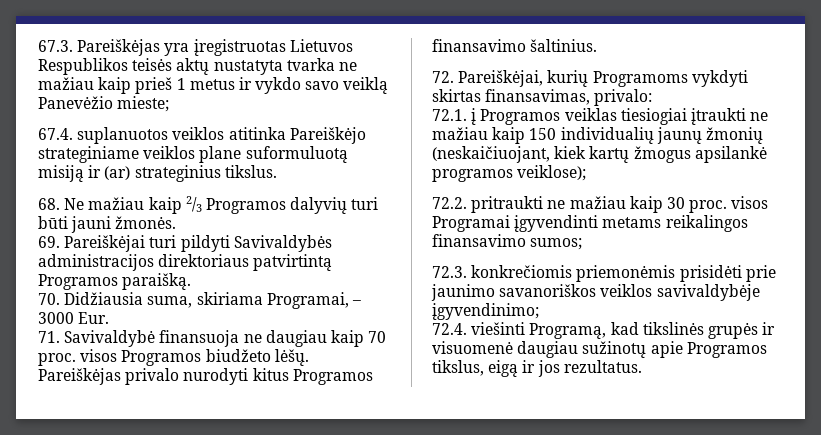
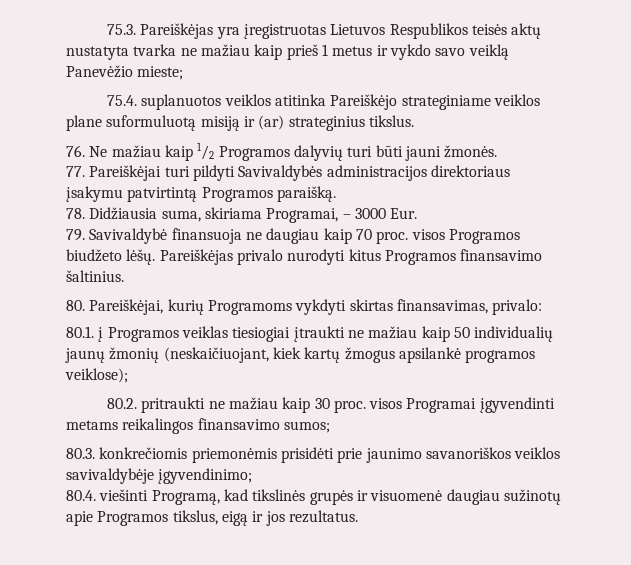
- 67.3. Pareiškėjas yra įregistruotas Lietuvos Respublikos teisės aktų nustatyta tvarka ne mažiau kaip prieš 1 metus ir vykdo savo veiklą Panevėžio mieste;
+ 75.3. Pareiškėjas yra įregistruotas Lietuvos Respublikos teisės aktų nustatyta tvarka ne mažiau kaip prieš 1 metus ir vykdo savo veiklą Panevėžio mieste;
- 67.4. suplanuotos veiklos atitinka Pareiškėjo strateginiame veiklos plane suformuluotą misiją ir (ar) strateginius tikslus.
+ 75.4. suplanuotos veiklos atitinka Pareiškėjo strateginiame veiklos plane suformuluotą misiją ir (ar) strateginius tikslus.
- 68. Ne mažiau kaip 2/3 Programos dalyvių turi būti jauni žmonės.
+ 76. Ne mažiau kaip 1/2 Programos dalyvių turi būti jauni žmonės.
- 69. Pareiškėjai turi pildyti Savivaldybės administracijos direktoriaus patvirtintą Programos paraišką.
+ 77. Pareiškėjai turi pildyti Savivaldybės administracijos direktoriaus įsakymu patvirtintą Programos paraišką.
- 70. Didžiausia suma, skiriama Programai, – 3000 Eur.
+ 78. Didžiausia suma, skiriama Programai, – 3000 Eur.
- 71. Savivaldybė finansuoja ne daugiau kaip 70 proc. visos Programos biudžeto lėšų.
+ 79. Savivaldybė finansuoja ne daugiau kaip 70 proc. visos Programos biudžeto lėšų.
- 72. Pareiškėjai, kurių Programoms vykdyti skirtas finansavimas, privalo:
+ 80. Pareiškėjai, kurių Programoms vykdyti skirtas finansavimas, privalo:
- 72.1. į Programos veiklas tiesiogiai įtraukti ne mažiau kaip 150 individualių jaunų žmonių (neskaičiuojant, kiek kartų žmogus apsilankė programos veiklose);
+ 80.1. į Programos veiklas tiesiogiai įtraukti ne mažiau kaip 50 individualių jaunų žmonių (neskaičiuojant, kiek kartų žmogus apsilankė programos veiklose);
- 72.2. pritraukti ne mažiau kaip 30 proc. visos Programai įgyvendinti metams reikalingos finansavimo sumos;
+ 80.2. pritraukti ne mažiau kaip 30 proc. visos Programai įgyvendinti metams reikalingos finansavimo sumos;
- 72.3. konkrečiomis priemonėmis prisidėti prie jaunimo savanoriškos veiklos savivaldybėje įgyvendinimo;
+ 80.3. konkrečiomis priemonėmis prisidėti prie jaunimo savanoriškos veiklos savivaldybėje įgyvendinimo;
- 72.4. viešinti Programą, kad tikslinės grupės ir visuomenė daugiau sužinotų apie Programos tikslus, eigą ir jos rezultatus.
+ 80.4. viešinti Programą, kad tikslinės grupės ir visuomenė daugiau sužinotų apie Programos tikslus, eigą ir jos rezultatus.

